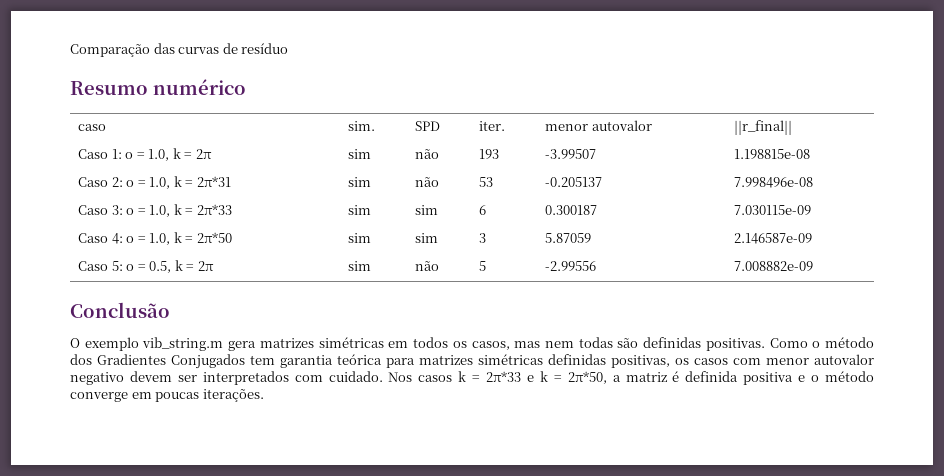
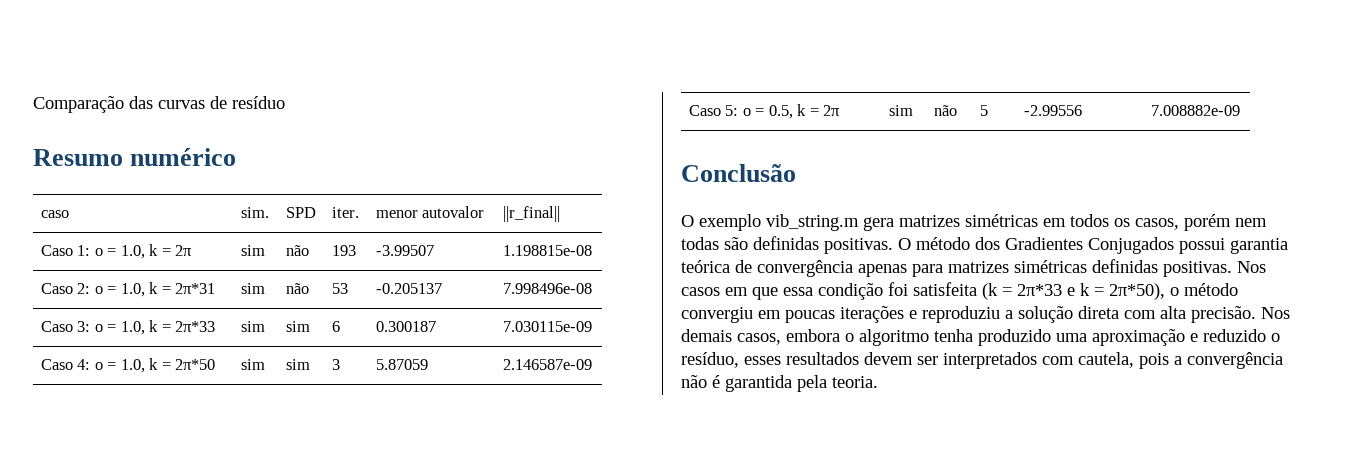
- O exemplo vib_string.m gera matrizes simétricas em todos os casos, mas nem todas são definidas positivas.
+ O exemplo vib_string.m gera matrizes simétricas em todos os casos, porém nem todas são definidas positivas.
- Como o método dos Gradientes Conjugados tem garantia teórica para matrizes simétricas definidas positivas, os casos com menor autovalor negativo devem ser interpretados com cuidado. Nos casos k = 2π*33 e k = 2π*50, a matriz é definida positiva e o método converge em poucas iterações.
+ O método dos Gradientes Conjugados possui garantia teórica de convergência apenas para matrizes simétricas definidas positivas. Nos casos em que essa condição foi satisfeita (k = 2π*33 e k = 2π*50), o método convergiu em poucas iterações e reproduziu a solução direta com alta precisão. Nos demais casos, embora o algoritmo tenha produzido uma aproximação e reduzido o resíduo, esses resultados devem ser interpretados com cautela, pois a convergência não é garantida pela teoria.

